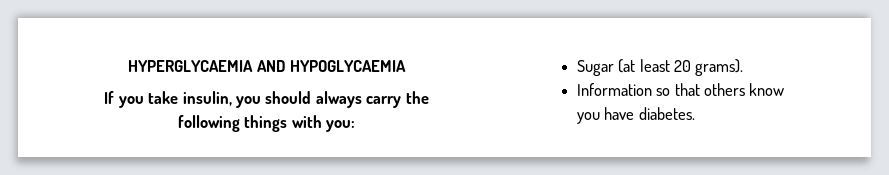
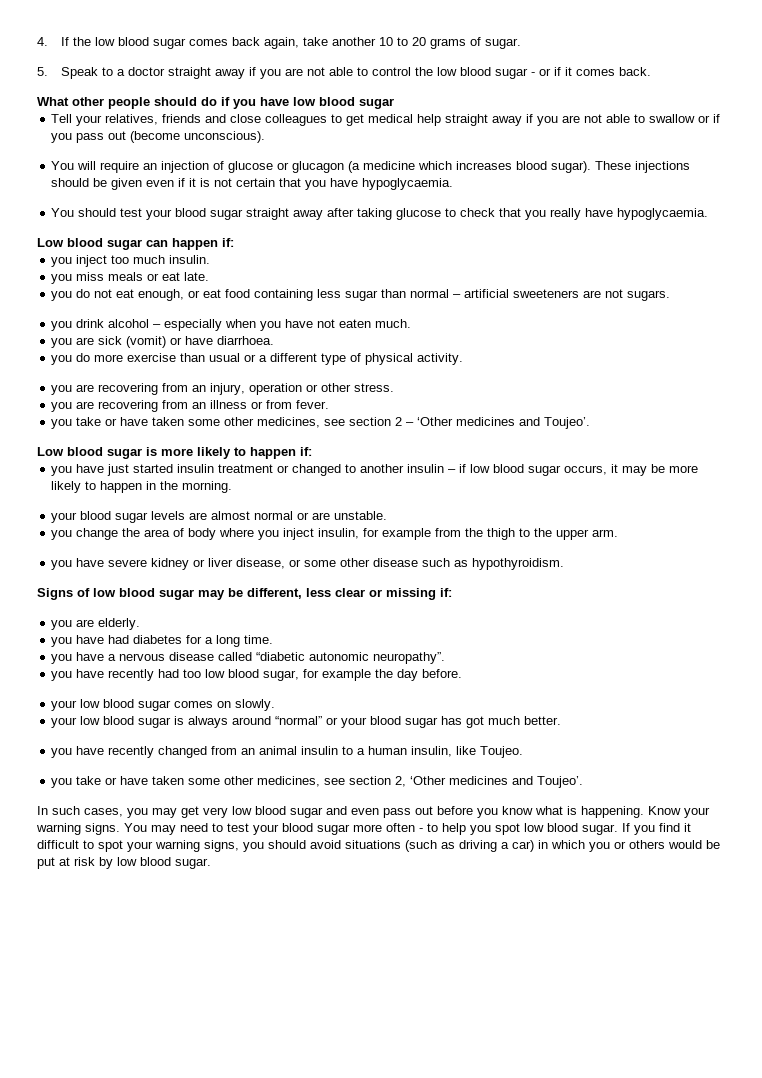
- HYPERGLYCAEMIA AND HYPOGLYCAEMIA
- If you take insulin, you should always carry the following things with you:
- Sugar (at least 20 grams).
- Information so that others know you have diabetes.
+ 4. If the low blood sugar comes back again, take another 10 to 20 grams of sugar.
+ 5. Speak to a doctor straight away if you are not able to control the low blood sugar - or if it comes back.
+ What other people should do if you have low blood sugar
+ Tell your relatives, friends and close colleagues to get medical help straight away if you are not able to swallow or if you pass out (become unconscious).
+ You will require an injection of glucose or glucagon (a medicine which increases blood sugar). These injections should be given even if it is not certain that you have hypoglycaemia.
+ You should test your blood sugar straight away after taking glucose to check that you really have hypoglycaemia.
+ Low blood sugar can happen if:
+ you inject too much insulin.
+ you miss meals or eat late.
+ you do not eat enough, or eat food containing less sugar than normal – artificial sweeteners are not sugars.
+ you drink alcohol – especially when you have not eaten much.
+ you are sick (vomit) or have diarrhoea.
+ you do more exercise than usual or a different type of physical activity.
+ you are recovering from an injury, operation or other stress.
+ you are recovering from an illness or from fever.
+ you take or have taken some other medicines, see section 2 – ‘Other medicines and Toujeo’.
+ Low blood sugar is more likely to happen if:
+ you have just started insulin treatment or changed to another insulin – if low blood sugar occurs, it may be more likely to happen in the morning.
+ your blood sugar levels are almost normal or are unstable.
+ you change the area of body where you inject insulin, for example from the thigh to the upper arm.
+ you have severe kidney or liver disease, or some other disease such as hypothyroidism.
+ Signs of low blood sugar may be different, less clear or missing if:
+ you are elderly.
+ you have had diabetes for a long time.
+ you have a nervous disease called “diabetic autonomic neuropathy”.
+ you have recently had too low blood sugar, for example the day before.
+ your low blood sugar comes on slowly.
+ your low blood sugar is always around “normal” or your blood sugar has got much better.
+ you have recently changed from an animal insulin to a human insulin, like Toujeo.
+ you take or have taken some other medicines, see section 2, ‘Other medicines and Toujeo’.
+ In such cases, you may get very low blood sugar and even pass out before you know what is happening. Know your warning signs. You may need to test your blood sugar more often - to help you spot low blood sugar. If you find it difficult to spot your warning signs, you should avoid situations (such as driving a car) in which you or others would be put at risk by low blood sugar.

